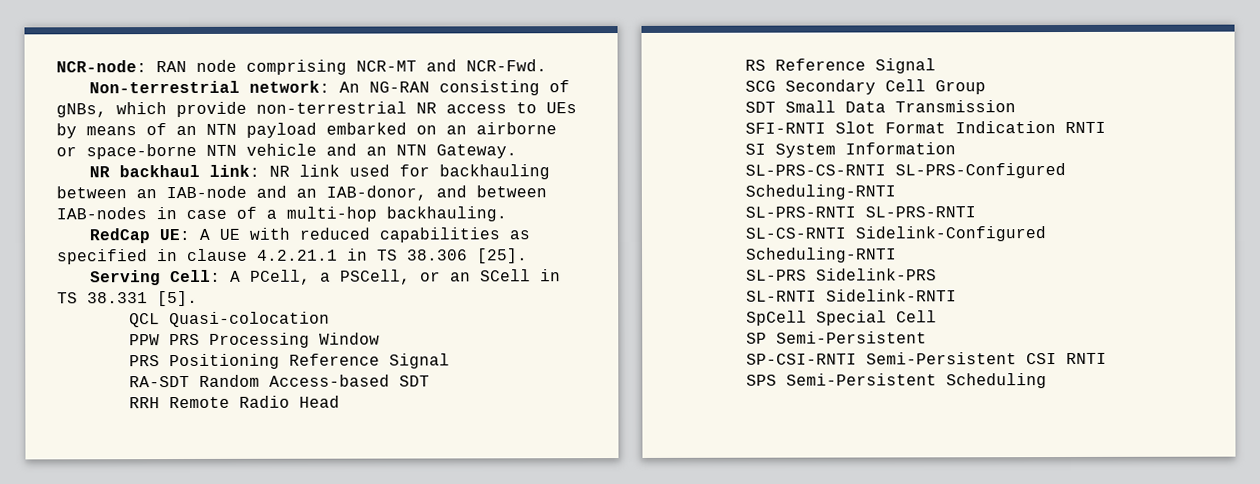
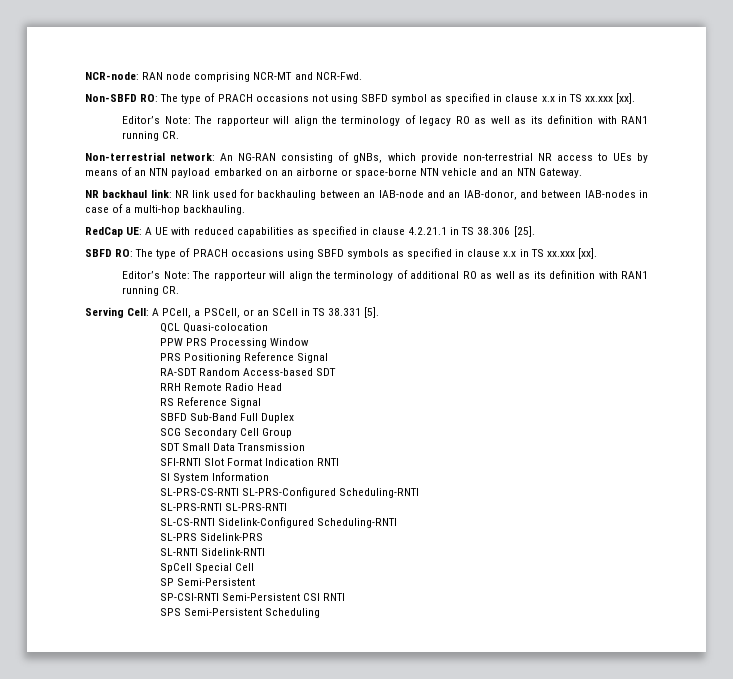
+ Non-SBFD RO: The type of PRACH occasions not using SBFD symbol as specified in clause x.x in TS xx.xxx [xx].
+ Editor’s Note: The rapporteur will align the terminology of legacy RO as well as its definition with RAN1 running CR.
+ SBFD RO: The type of PRACH occasions using SBFD symbols as specified in clause x.x in TS xx.xxx [xx].
+ Editor’s Note: The rapporteur will align the terminology of additional RO as well as its definition with RAN1 running CR.
+ SBFD Sub-Band Full Duplex

